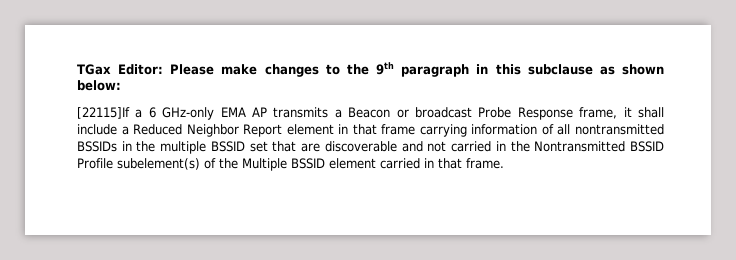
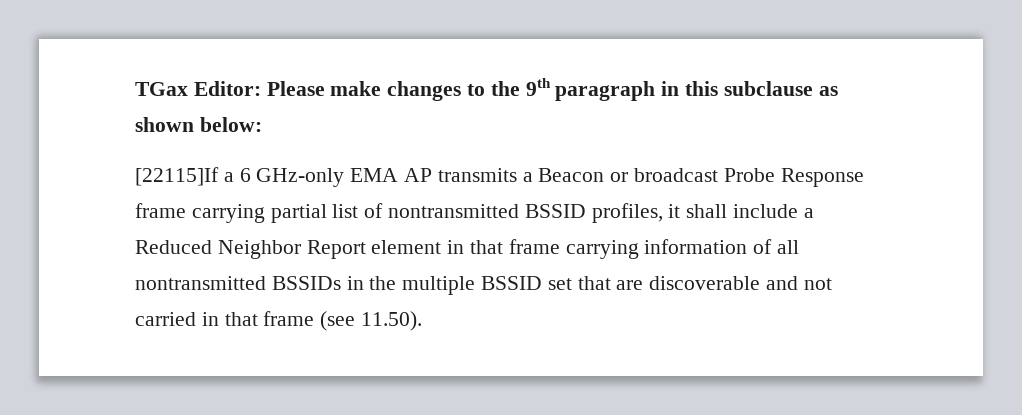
- [22115]If a 6 GHz-only EMA AP transmits a Beacon or broadcast Probe Response frame, it shall include a Reduced Neighbor Report element in that frame carrying information of all nontransmitted BSSIDs in the multiple BSSID set that are discoverable and not carried in the Nontransmitted BSSID Profile subelement(s) of the Multiple BSSID element carried in that frame.
+ [22115]If a 6 GHz-only EMA AP transmits a Beacon or broadcast Probe Response frame carrying partial list of nontransmitted BSSID profiles, it shall include a Reduced Neighbor Report element in that frame carrying information of all nontransmitted BSSIDs in the multiple BSSID set that are discoverable and not carried in that frame (see 11.50).

